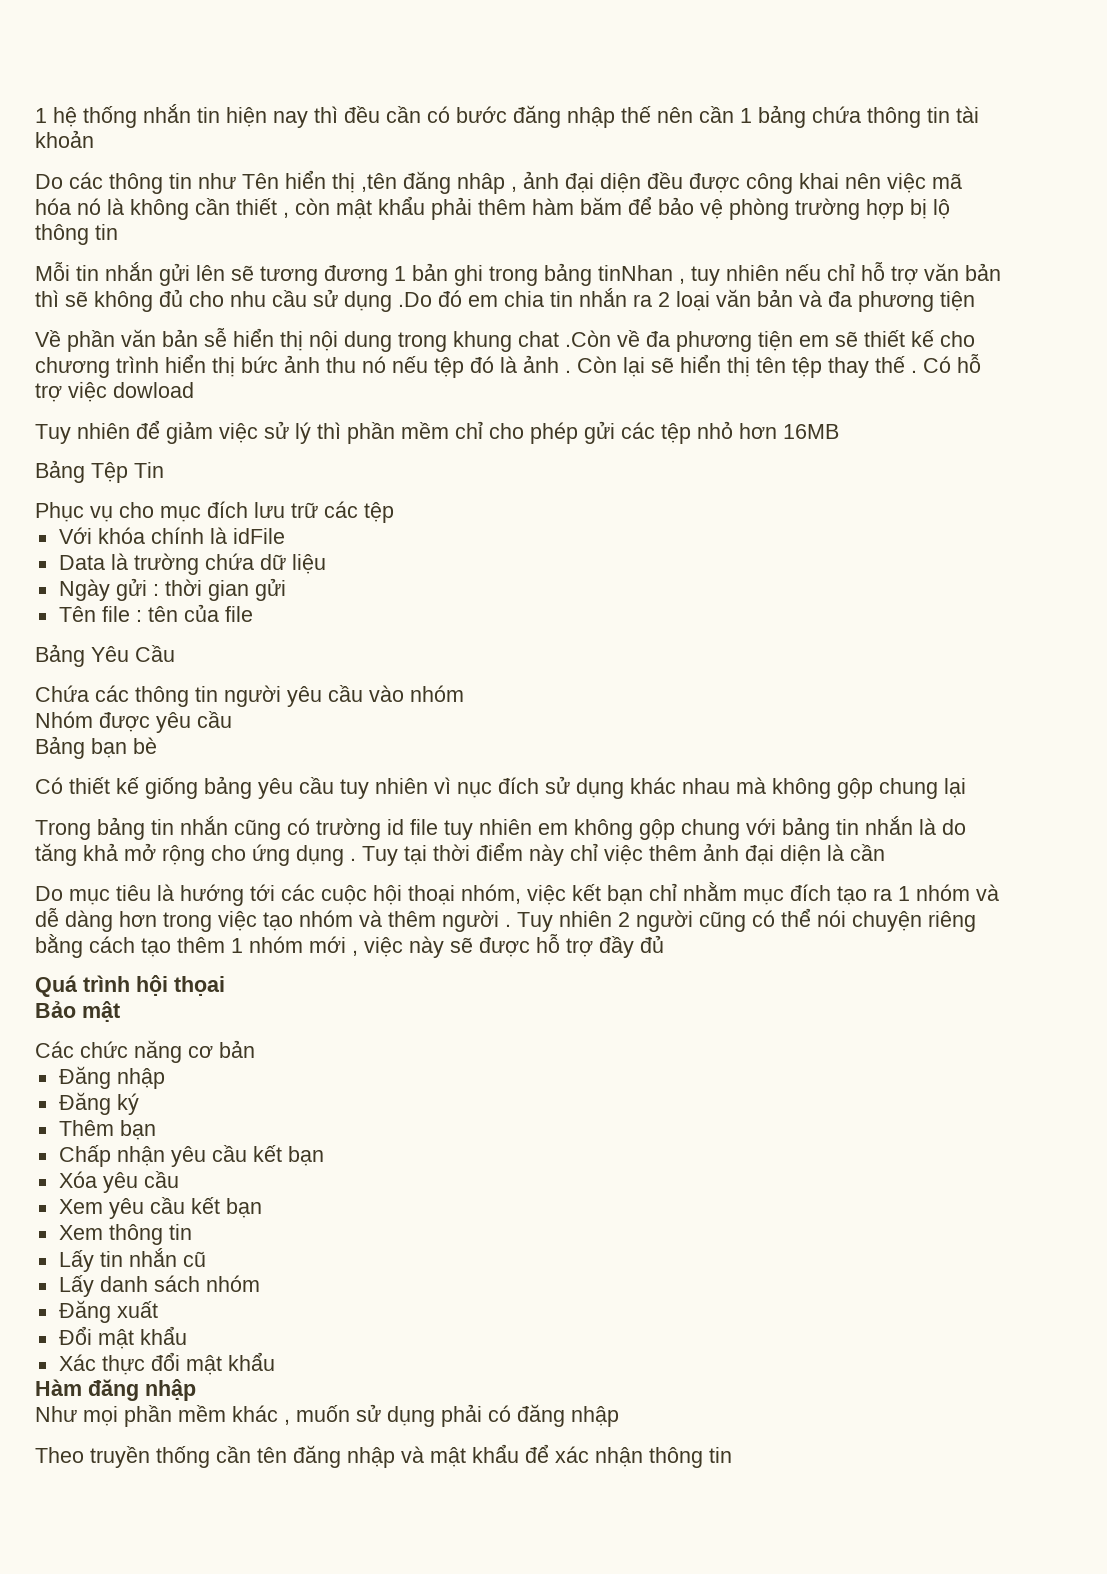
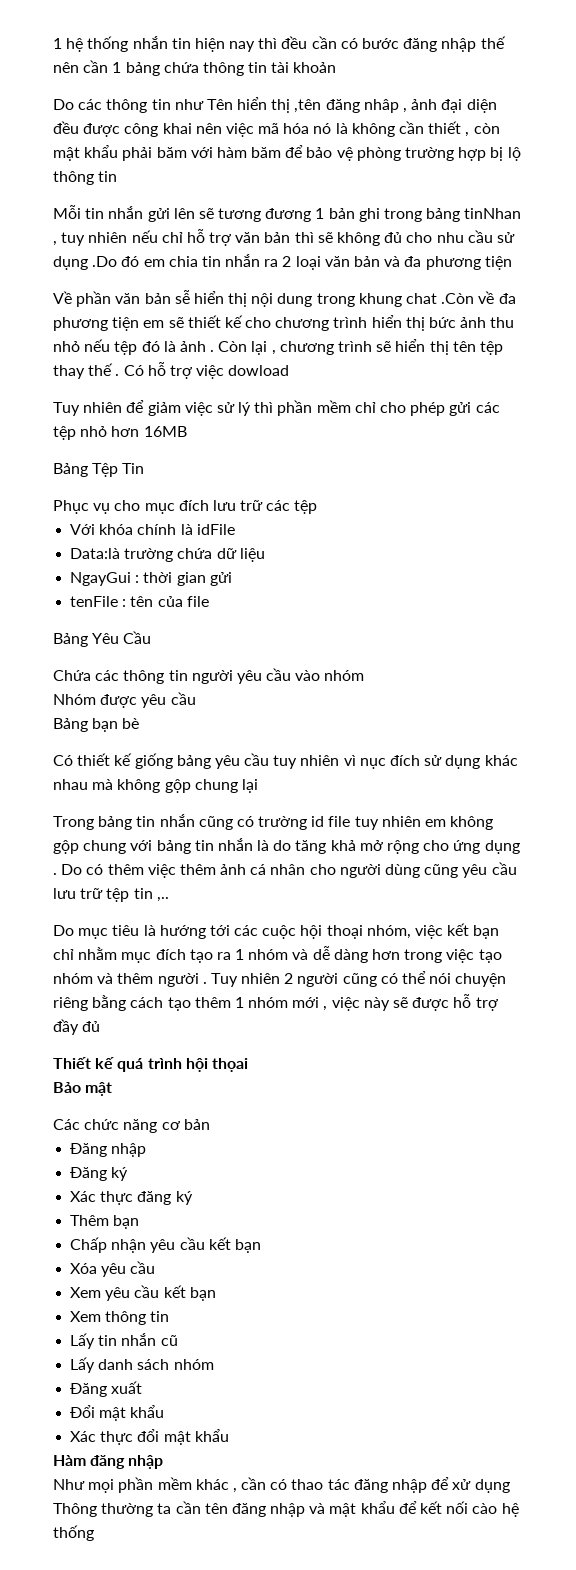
- Do các thông tin như Tên hiển thị ,tên đăng nhâp , ảnh đại diện đều được công khai nên việc mã hóa nó là không cần thiết , còn mật khẩu phải thêm hàm băm để bảo vệ phòng trường hợp bị lộ thông tin
+ Do các thông tin như Tên hiển thị ,tên đăng nhâp , ảnh đại diện đều được công khai nên việc mã hóa nó là không cần thiết , còn mật khẩu phải băm với hàm băm để bảo vệ phòng trường hợp bị lộ thông tin
- Về phần văn bản sễ hiển thị nội dung trong khung chat .Còn về đa phương tiện em sẽ thiết kế cho chương trình hiển thị bức ảnh thu nó nếu tệp đó là ảnh .
+ Về phần văn bản sễ hiển thị nội dung trong khung chat .Còn về đa phương tiện em sẽ thiết kế cho chương trình hiển thị bức ảnh thu nhỏ nếu tệp đó là ảnh .
- Còn lại sẽ hiển thị tên tệp thay thế .
+ Còn lại , chương trình sẽ hiển thị tên tệp thay thế .
- Data là trường chứa dữ liệu
+ Data:là trường chứa dữ liệu
- Ngày gửi : thời gian gửi
+ NgayGui : thời gian gửi
- Tên file : tên của file
+ tenFile : tên của file
- Tuy tại thời điểm này chỉ việc thêm ảnh đại diện là cần
+ Do có thêm việc thêm ảnh cá nhân cho người dùng cũng yêu cầu lưu trữ tệp tin ,..
- Quá trình hội thọai
+ Thiết kế quá trình hội thọai
+ Xác thực đăng ký
- Như mọi phần mềm khác , muốn sử dụng phải có đăng nhập
- Theo truyền thống cần tên đăng nhập và mật khẩu để xác nhận thông tin
+ Như mọi phần mềm khác , cần có thao tác đăng nhập để xử dụng Thông thường ta cần tên đăng nhập và mật khẩu để kết nối cào hệ thống

